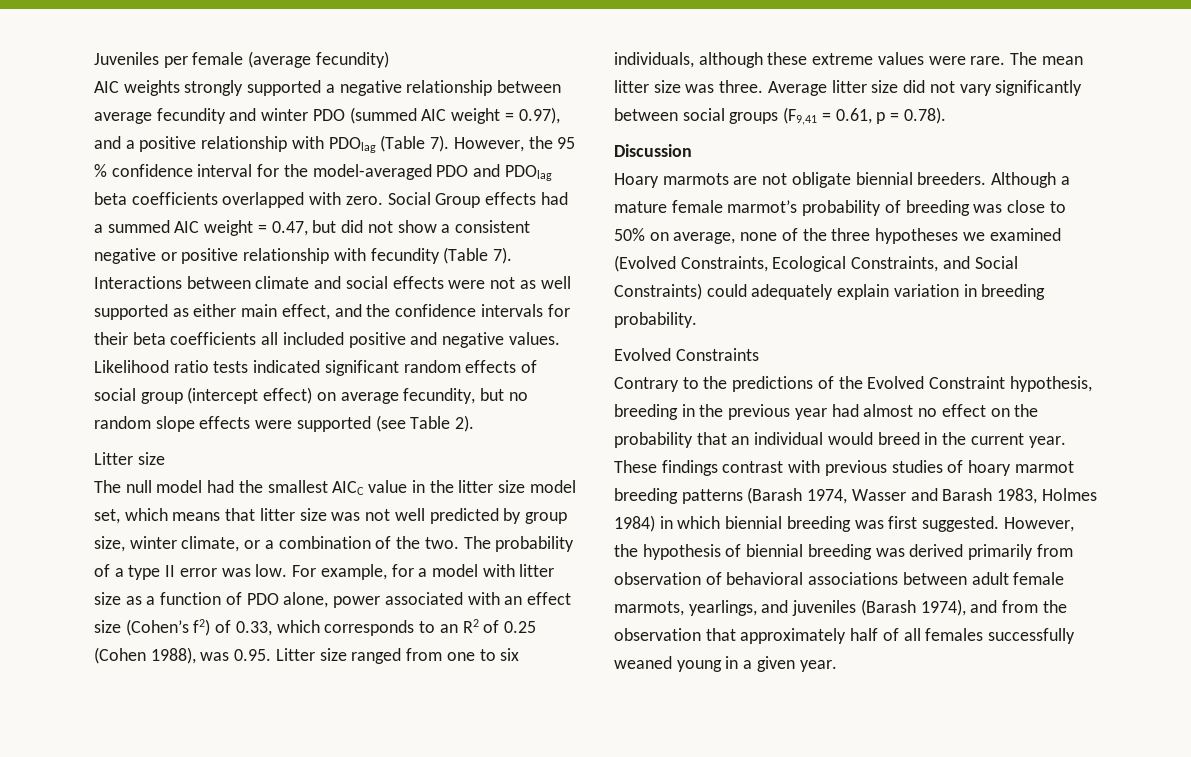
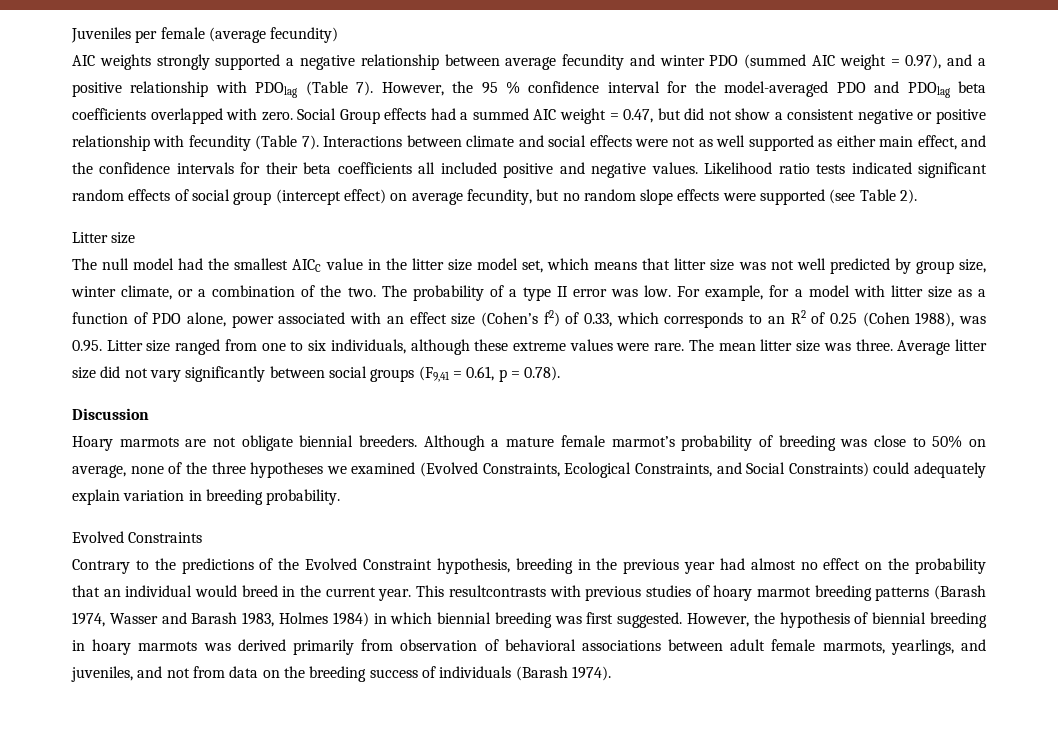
- These findings contrast with previous studies of hoary marmot breeding patterns (Barash 1974, Wasser and Barash 1983, Holmes 1984) in which biennial breeding was first suggested.
+ This resultcontrasts with previous studies of hoary marmot breeding patterns (Barash 1974, Wasser and Barash 1983, Holmes 1984) in which biennial breeding was first suggested.
- However, the hypothesis of biennial breeding was derived primarily from observation of behavioral associations between adult female marmots, yearlings, and juveniles (Barash 1974), and from the observation that approximately half of all females successfully weaned young in a given year.
+ However, the hypothesis of biennial breeding in hoary marmots was derived primarily from observation of behavioral associations between adult female marmots, yearlings, and juveniles, and not from data on the breeding success of individuals (Barash 1974).

